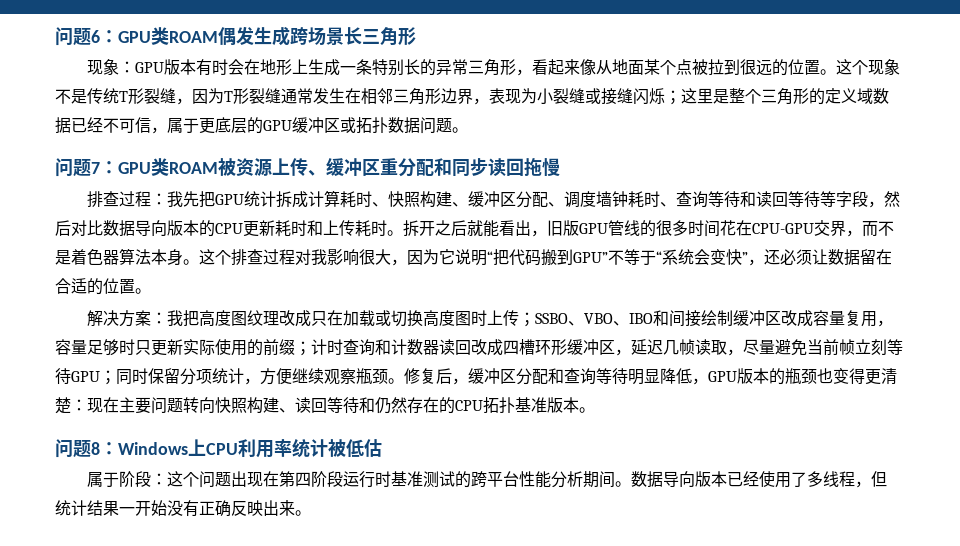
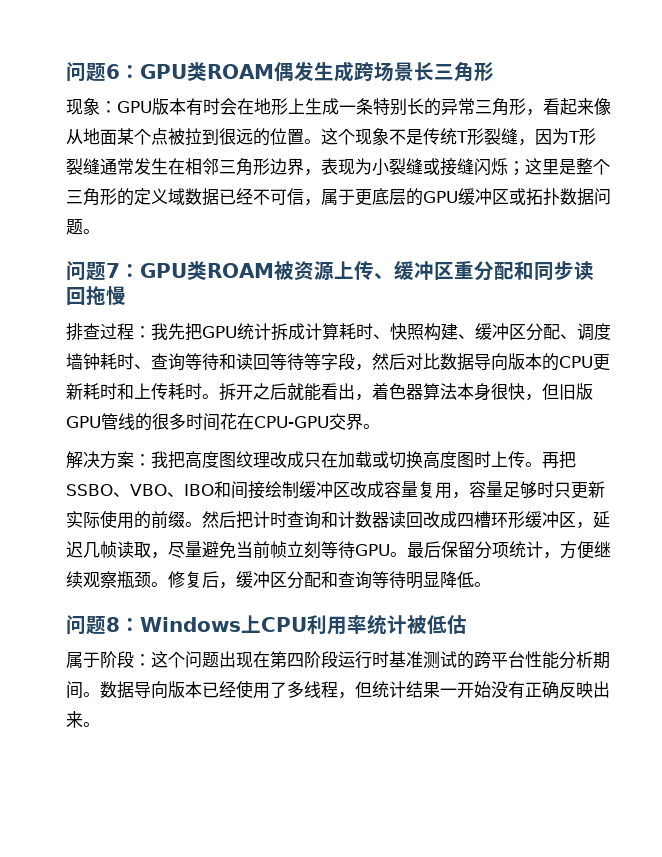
- 拆开之后就能看出，旧版GPU管线的很多时间花在CPU-GPU交界，而不是着色器算法本身。这个排查过程对我影响很大，因为它说明“把代码搬到GPU”不等于“系统会变快”，还必须让数据留在合适的位置。
+ 拆开之后就能看出，着色器算法本身很快，但旧版GPU管线的很多时间花在CPU-GPU交界。
- 我把高度图纹理改成只在加载或切换高度图时上传；SSBO、VBO、IBO和间接绘制缓冲区改成容量复用，容量足够时只更新实际使用的前缀；计时查询和计数器读回改成四槽环形缓冲区，延迟几帧读取，尽量避免当前帧立刻等待GPU；同时保留分项统计，方便继续观察瓶颈。
+ 我把高度图纹理改成只在加载或切换高度图时上传。再把SSBO、VBO、IBO和间接绘制缓冲区改成容量复用，容量足够时只更新实际使用的前缀。然后把计时查询和计数器读回改成四槽环形缓冲区，延迟几帧读取，尽量避免当前帧立刻等待GPU。最后保留分项统计，方便继续观察瓶颈。
- 修复后，缓冲区分配和查询等待明显降低，GPU版本的瓶颈也变得更清楚：现在主要问题转向快照构建、读回等待和仍然存在的CPU拓扑基准版本。
+ 修复后，缓冲区分配和查询等待明显降低。

